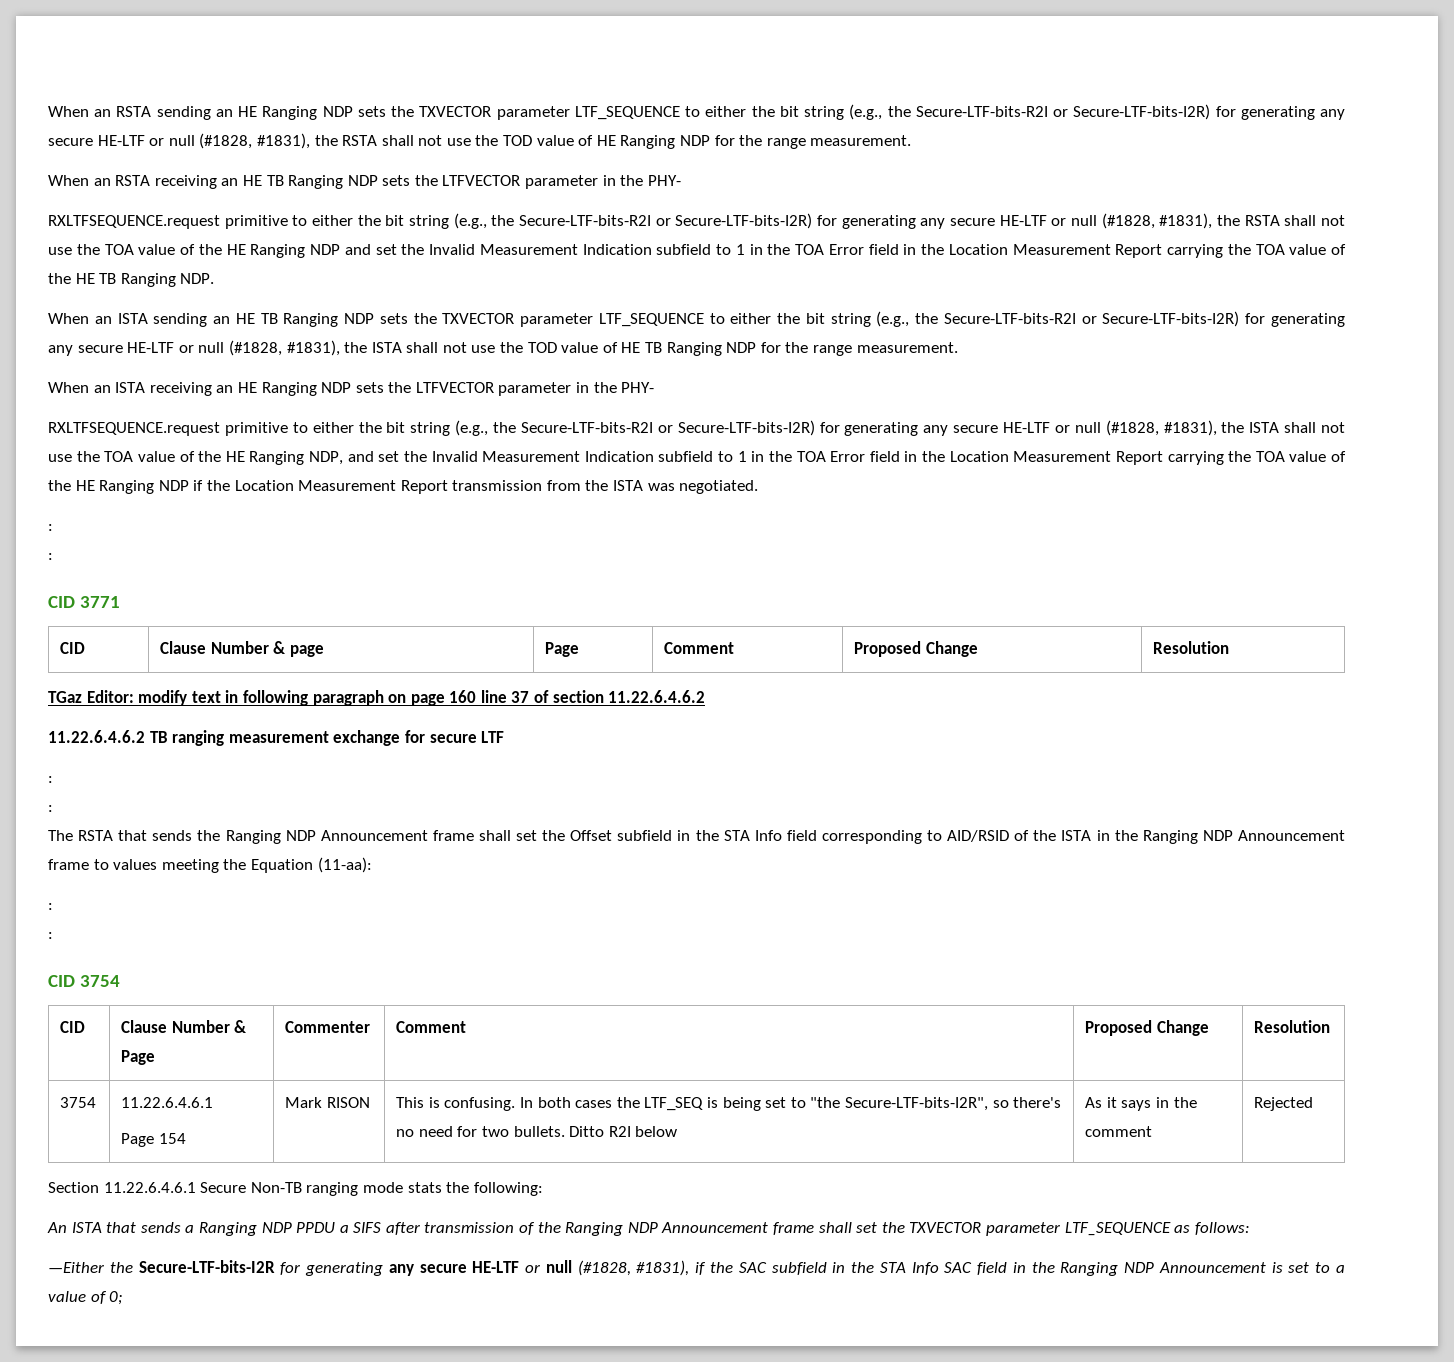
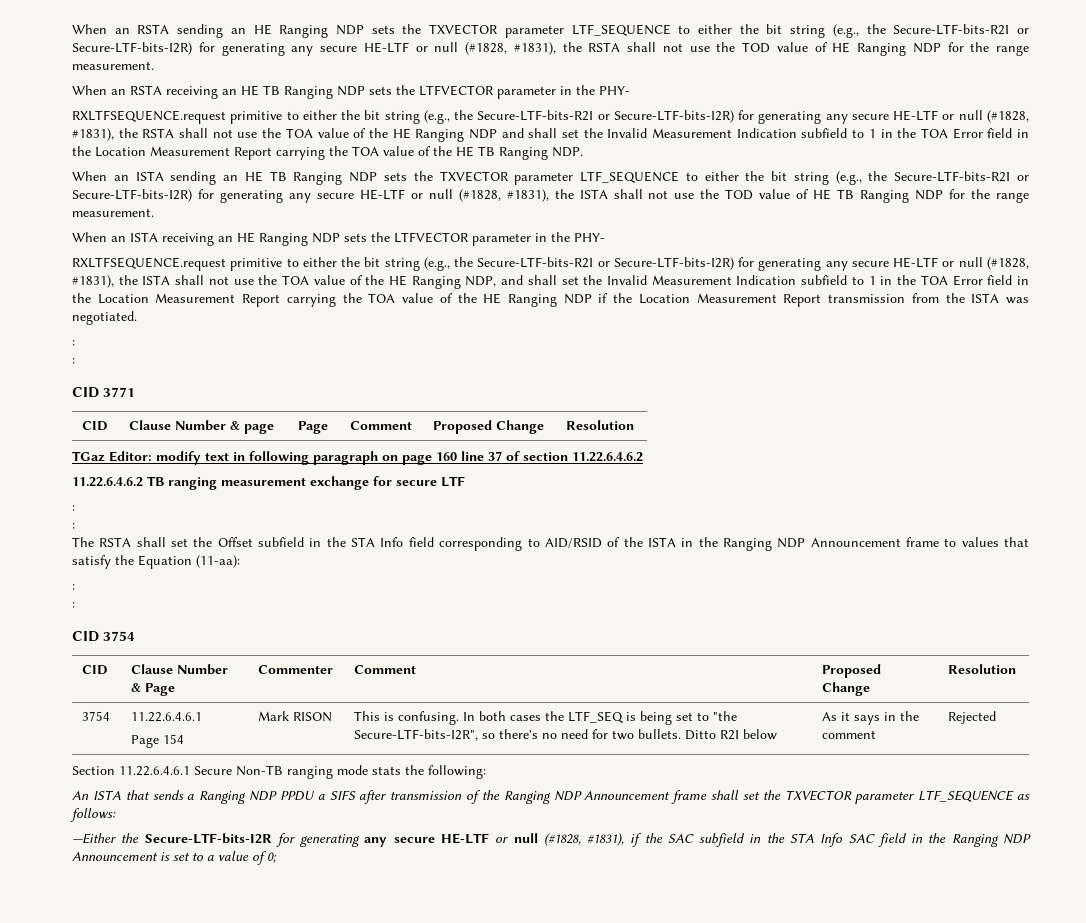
- RXLTFSEQUENCE.request primitive to either the bit string (e.g., the Secure-LTF-bits-R2I or Secure-LTF-bits-I2R) for generating any secure HE-LTF or null (#1828, #1831), the RSTA shall not use the TOA value of the HE Ranging NDP and set the Invalid Measurement Indication subfield to 1 in the TOA Error field in the Location Measurement Report carrying the TOA value of the HE TB Ranging NDP.
+ RXLTFSEQUENCE.request primitive to either the bit string (e.g., the Secure-LTF-bits-R2I or Secure-LTF-bits-I2R) for generating any secure HE-LTF or null (#1828, #1831), the RSTA shall not use the TOA value of the HE Ranging NDP and shall set the Invalid Measurement Indication subfield to 1 in the TOA Error field in the Location Measurement Report carrying the TOA value of the HE TB Ranging NDP.
- RXLTFSEQUENCE.request primitive to either the bit string (e.g., the Secure-LTF-bits-R2I or Secure-LTF-bits-I2R) for generating any secure HE-LTF or null (#1828, #1831), the ISTA shall not use the TOA value of the HE Ranging NDP, and set the Invalid Measurement Indication subfield to 1 in the TOA Error field in the Location Measurement Report carrying the TOA value of the HE Ranging NDP if the Location Measurement Report transmission from the ISTA was negotiated.
+ RXLTFSEQUENCE.request primitive to either the bit string (e.g., the Secure-LTF-bits-R2I or Secure-LTF-bits-I2R) for generating any secure HE-LTF or null (#1828, #1831), the ISTA shall not use the TOA value of the HE Ranging NDP, and shall set the Invalid Measurement Indication subfield to 1 in the TOA Error field in the Location Measurement Report carrying the TOA value of the HE Ranging NDP if the Location Measurement Report transmission from the ISTA was negotiated.
- The RSTA that sends the Ranging NDP Announcement frame shall set the Offset subfield in the STA Info field corresponding to AID/RSID of the ISTA in the Ranging NDP Announcement frame to values meeting the Equation (11-aa):
+ The RSTA shall set the Offset subfield in the STA Info field corresponding to AID/RSID of the ISTA in the Ranging NDP Announcement frame to values that satisfy the Equation (11-aa):

